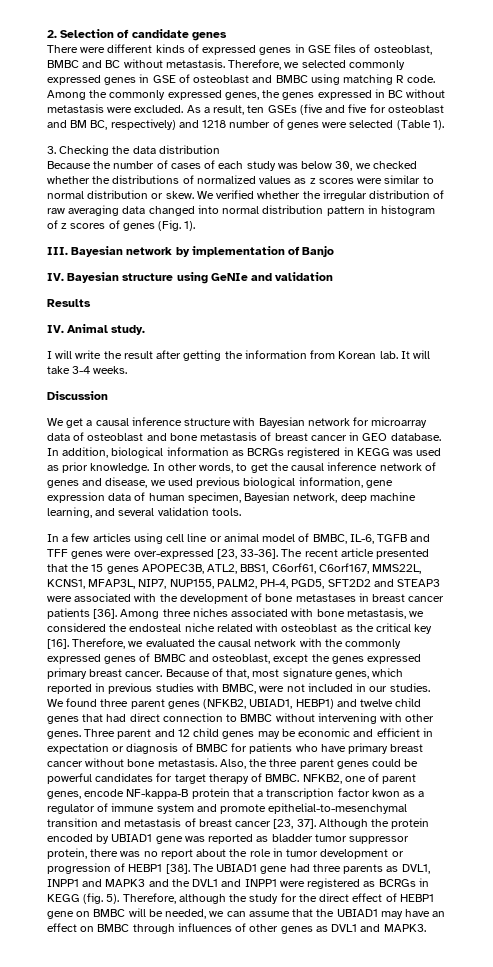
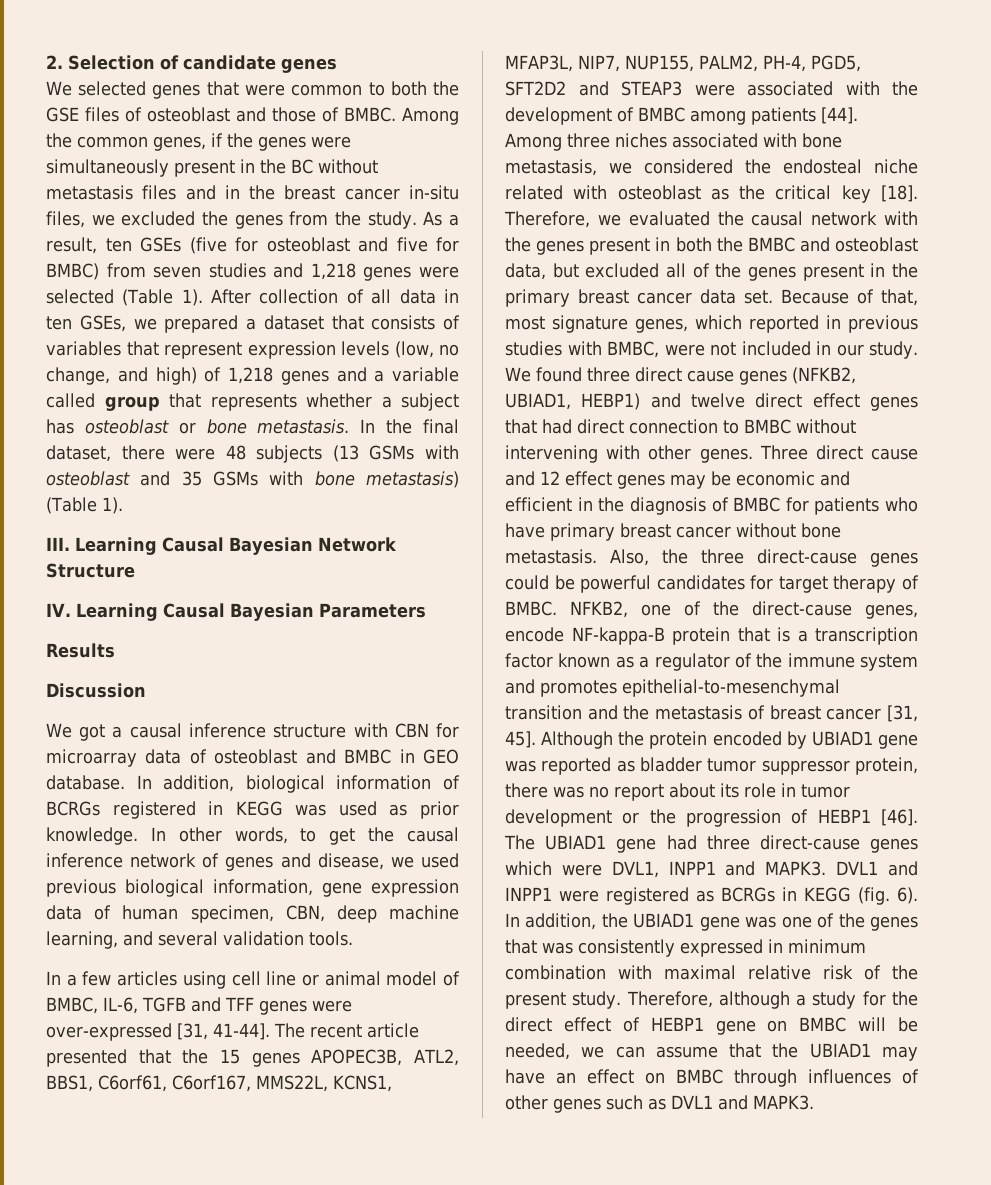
- There were different kinds of expressed genes in GSE files of osteoblast, BMBC and BC without metastasis. Therefore, we selected commonly expressed genes in GSE of osteoblast and BMBC using matching R code. Among the commonly expressed genes, the genes expressed in BC without metastasis were excluded.
+ We selected genes that were common to both the GSE files of osteoblast and those of BMBC. Among the common genes, if the genes were simultaneously present in the BC without metastasis files and in the breast cancer in-situ files, we excluded the genes from the study.
- As a result, ten GSEs (five and five for osteoblast and BM BC, respectively) and 1218 number of genes were selected (Table 1).
- 3. Checking the data distribution
- Because the number of cases of each study was below 30, we checked whether the distributions of normalized values as z scores were similar to normal distribution or skew. We verified whether the irregular distribution of raw averaging data changed into normal distribution pattern in histogram of z scores of genes (Fig. 1).
- III. Bayesian network by implementation of Banjo
- IV. Bayesian structure using GeNIe and validation
+ As a result, ten GSEs (five for osteoblast and five for BMBC) from seven studies and 1,218 genes were selected (Table 1). After collection of all data in ten GSEs, we prepared a dataset that consists of variables that represent expression levels (low, no change, and high) of 1,218 genes and a variable called group that represents whether a subject has osteoblast or bone metastasis. In the final dataset, there were 48 subjects (13 GSMs with osteoblast and 35 GSMs with bone metastasis) (Table 1).
+ III. Learning Causal Bayesian Network Structure
+ IV. Learning Causal Bayesian Parameters
  Results
- IV. Animal study.
- I will write the result after getting the information from Korean lab. It will take 3-4 weeks.
- We get a causal inference structure with Bayesian network for microarray data of osteoblast and bone metastasis of breast cancer in GEO database.
+ We got a causal inference structure with CBN for microarray data of osteoblast and BMBC in GEO database.
- In addition, biological information as BCRGs registered in KEGG was used as prior knowledge.
+ In addition, biological information of BCRGs registered in KEGG was used as prior knowledge.
- In other words, to get the causal inference network of genes and disease, we used previous biological information, gene expression data of human specimen, Bayesian network, deep machine learning, and several validation tools.
+ In other words, to get the causal inference network of genes and disease, we used previous biological information, gene expression data of human specimen, CBN, deep machine learning, and several validation tools.
- In a few articles using cell line or animal model of BMBC, IL-6, TGFB and TFF genes were over-expressed [23, 33-36].
+ In a few articles using cell line or animal model of BMBC, IL-6, TGFB and TFF genes were over-expressed [31, 41-44].
- The recent article presented that the 15 genes APOPEC3B, ATL2, BBS1, C6orf61, C6orf167, MMS22L, KCNS1, MFAP3L, NIP7, NUP155, PALM2, PH-4, PGD5, SFT2D2 and STEAP3 were associated with the development of bone metastases in breast cancer patients [36].
+ The recent article presented that the 15 genes APOPEC3B, ATL2, BBS1, C6orf61, C6orf167, MMS22L, KCNS1, MFAP3L, NIP7, NUP155, PALM2, PH-4, PGD5, SFT2D2 and STEAP3 were associated with the development of BMBC among patients [44].
- Among three niches associated with bone metastasis, we considered the endosteal niche related with osteoblast as the critical key [16].
+ Among three niches associated with bone metastasis, we considered the endosteal niche related with osteoblast as the critical key [18].
- Therefore, we evaluated the causal network with the commonly expressed genes of BMBC and osteoblast, except the genes expressed primary breast cancer.
+ Therefore, we evaluated the causal network with the genes present in both the BMBC and osteoblast data, but excluded all of the genes present in the primary breast cancer data set.
- Because of that, most signature genes, which reported in previous studies with BMBC, were not included in our studies.
+ Because of that, most signature genes, which reported in previous studies with BMBC, were not included in our study.
- We found three parent genes (NFKB2, UBIAD1, HEBP1) and twelve child genes that had direct connection to BMBC without intervening with other genes.
+ We found three direct cause genes (NFKB2, UBIAD1, HEBP1) and twelve direct effect genes that had direct connection to BMBC without intervening with other genes.
- Three parent and 12 child genes may be economic and efficient in expectation or diagnosis of BMBC for patients who have primary breast cancer without bone metastasis.
+ Three direct cause and 12 effect genes may be economic and efficient in the diagnosis of BMBC for patients who have primary breast cancer without bone metastasis.
- Also, the three parent genes could be powerful candidates for target therapy of BMBC.
+ Also, the three direct-cause genes could be powerful candidates for target therapy of BMBC.
- NFKB2, one of parent genes, encode NF-kappa-B protein that a transcription factor kwon as a regulator of immune system and promote epithelial-to-mesenchymal transition and metastasis of breast cancer [23, 37].
+ NFKB2, one of the direct-cause genes, encode NF-kappa-B protein that is a transcription factor known as a regulator of the immune system and promotes epithelial-to-mesenchymal transition and the metastasis of breast cancer [31, 45].
- Although the protein encoded by UBIAD1 gene was reported as bladder tumor suppressor protein, there was no report about the role in tumor development or progression of HEBP1 [38].
+ Although the protein encoded by UBIAD1 gene was reported as bladder tumor suppressor protein, there was no report about its role in tumor development or the progression of HEBP1 [46].
- The UBIAD1 gene had three parents as DVL1, INPP1 and MAPK3 and the DVL1 and INPP1 were registered as BCRGs in KEGG (fig. 5).
+ The UBIAD1 gene had three direct-cause genes which were DVL1, INPP1 and MAPK3. DVL1 and INPP1 were registered as BCRGs in KEGG (fig. 6). In addition, the UBIAD1 gene was one of the genes that was consistently expressed in minimum combination with maximal relative risk of the present study.
- Therefore, although the study for the direct effect of HEBP1 gene on BMBC will be needed, we can assume that the UBIAD1 may have an effect on BMBC through influences of other genes as DVL1 and MAPK3.
+ Therefore, although a study for the direct effect of HEBP1 gene on BMBC will be needed, we can assume that the UBIAD1 may have an effect on BMBC through influences of other genes such as DVL1 and MAPK3.

